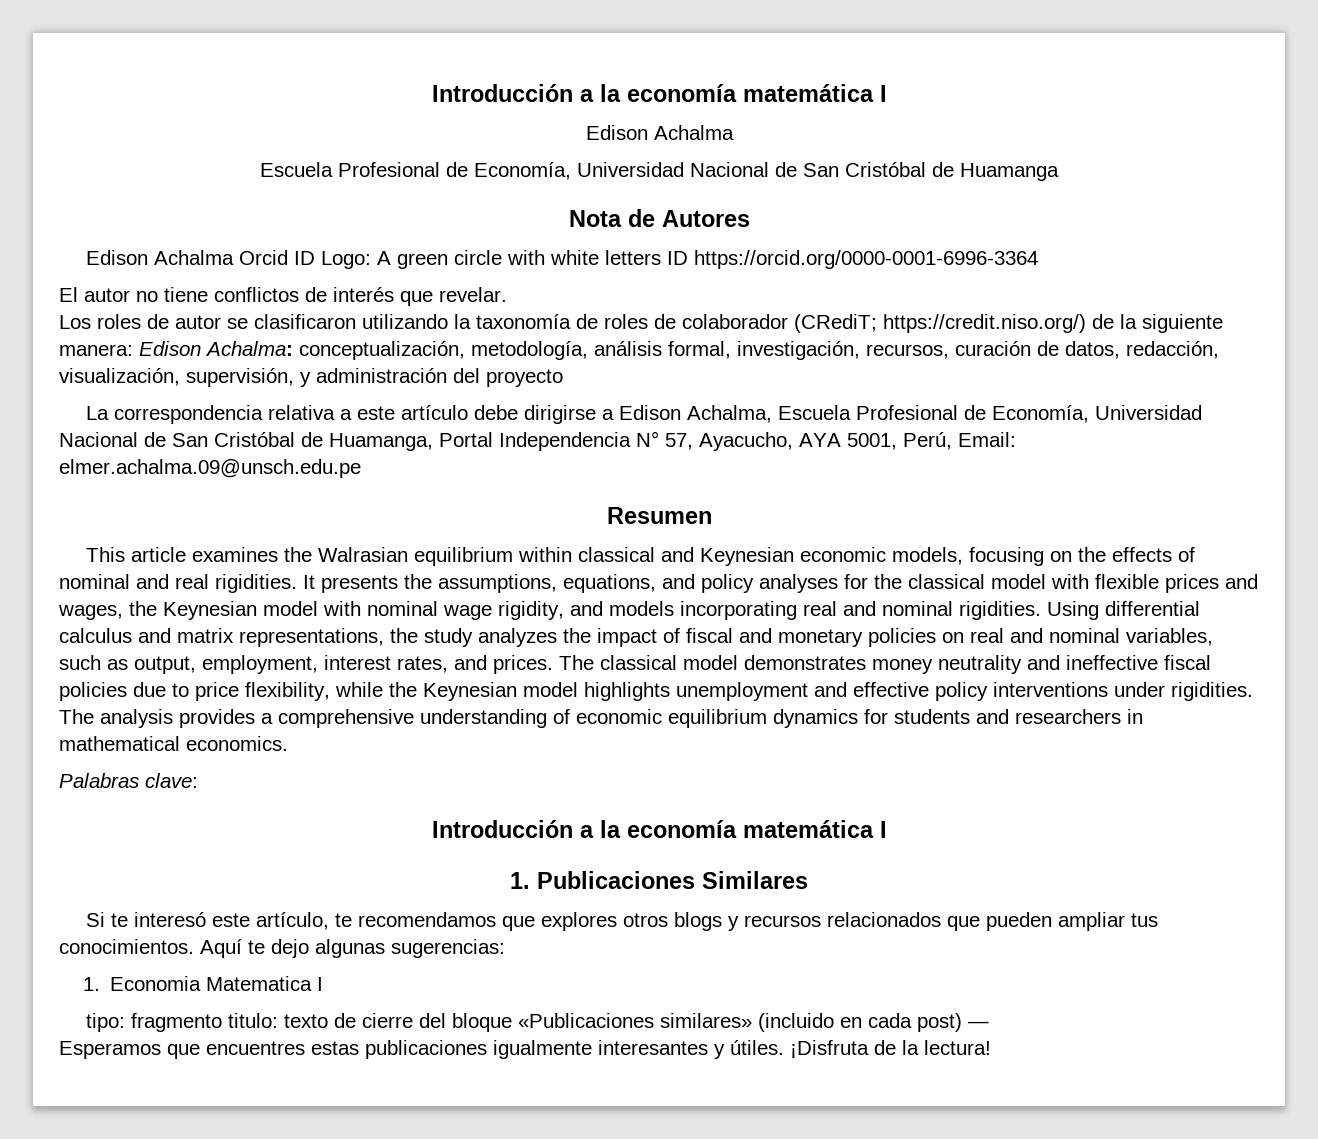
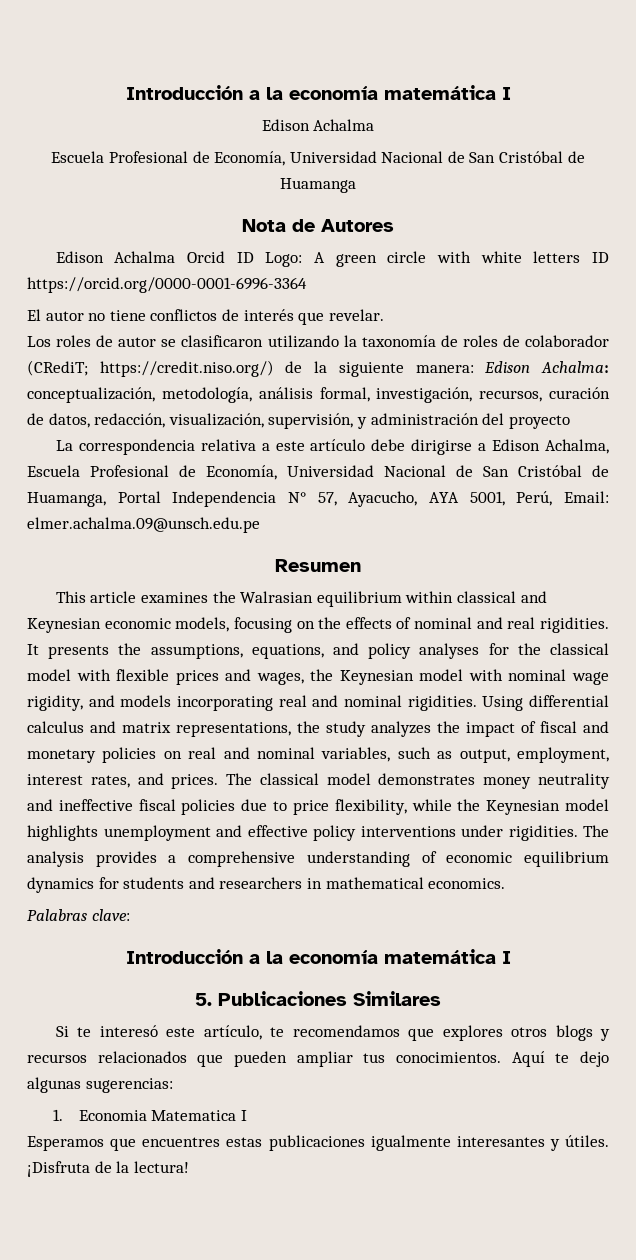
- 1. Publicaciones Similares
+ 5. Publicaciones Similares
- tipo: fragmento titulo: texto de cierre del bloque «Publicaciones similares» (incluido en cada post) —

